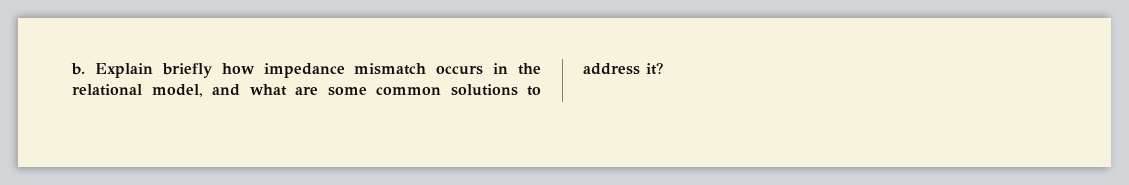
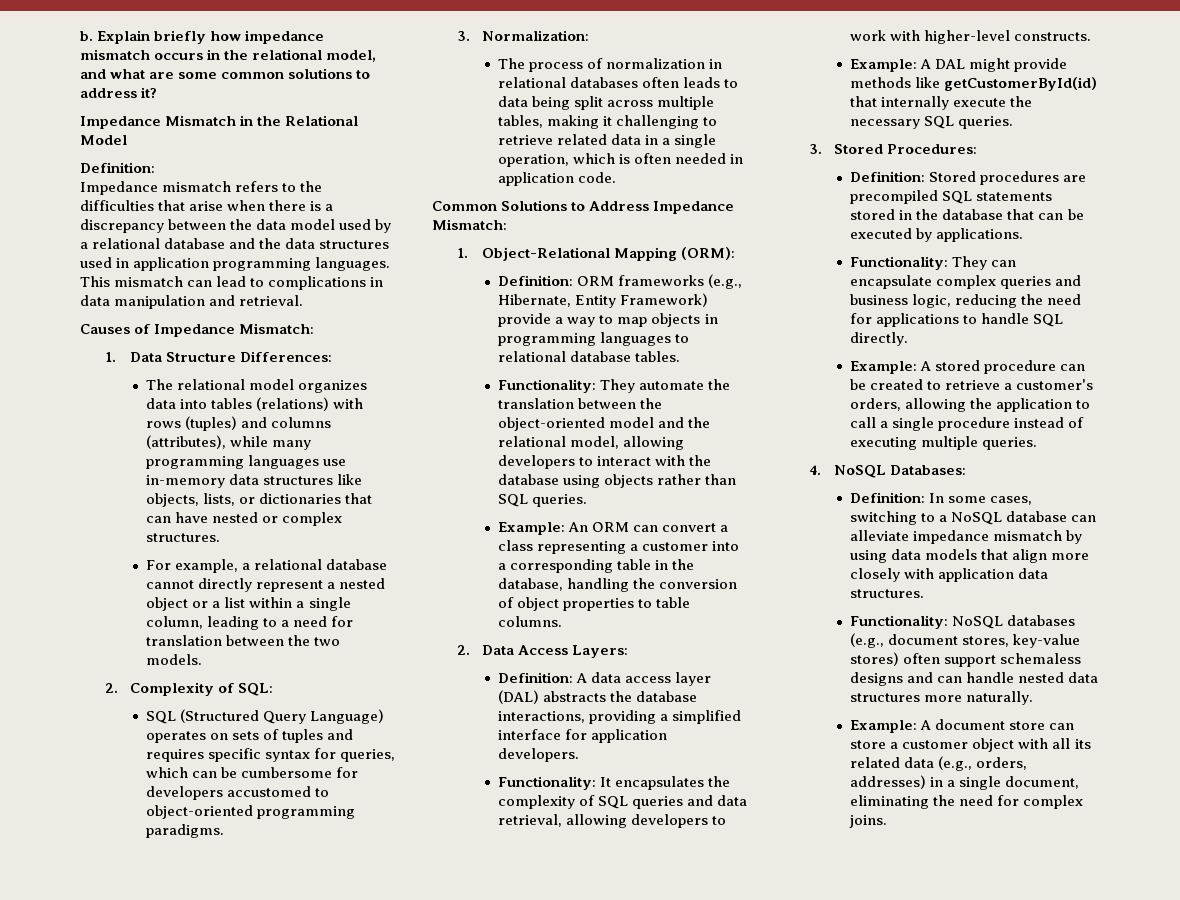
+ Impedance Mismatch in the Relational Model
+ Definition:
+ Impedance mismatch refers to the difficulties that arise when there is a discrepancy between the data model used by a relational database and the data structures used in application programming languages. This mismatch can lead to complications in data manipulation and retrieval.
+ Causes of Impedance Mismatch:
+ 1. Data Structure Differences:
+ The relational model organizes data into tables (relations) with rows (tuples) and columns (attributes), while many programming languages use in-memory data structures like objects, lists, or dictionaries that can have nested or complex structures.
+ For example, a relational database cannot directly represent a nested object or a list within a single column, leading to a need for translation between the two models.
+ 2. Complexity of SQL:
+ SQL (Structured Query Language) operates on sets of tuples and requires specific syntax for queries, which can be cumbersome for developers accustomed to object-oriented programming paradigms.
+ 3. Normalization:
+ The process of normalization in relational databases often leads to data being split across multiple tables, making it challenging to retrieve related data in a single operation, which is often needed in application code.
+ Common Solutions to Address Impedance Mismatch:
+ 1. Object-Relational Mapping (ORM):
+ Definition: ORM frameworks (e.g., Hibernate, Entity Framework) provide a way to map objects in programming languages to relational database tables.
+ Functionality: They automate the translation between the object-oriented model and the relational model, allowing developers to interact with the database using objects rather than SQL queries.
+ Example: An ORM can convert a class representing a customer into a corresponding table in the database, handling the conversion of object properties to table columns.
+ 2. Data Access Layers:
+ Definition: A data access layer (DAL) abstracts the database interactions, providing a simplified interface for application developers.
+ Functionality: It encapsulates the complexity of SQL queries and data retrieval, allowing developers to work with higher-level constructs.
+ Example: A DAL might provide methods like getCustomerById(id) that internally execute the necessary SQL queries.
+ 3. Stored Procedures:
+ Definition: Stored procedures are precompiled SQL statements stored in the database that can be executed by applications.
+ Functionality: They can encapsulate complex queries and business logic, reducing the need for applications to handle SQL directly.
+ Example: A stored procedure can be created to retrieve a customer's orders, allowing the application to call a single procedure instead of executing multiple queries.
+ 4. NoSQL Databases:
+ Definition: In some cases, switching to a NoSQL database can alleviate impedance mismatch by using data models that align more closely with application data structures.
+ Functionality: NoSQL databases (e.g., document stores, key-value stores) often support schemaless designs and can handle nested data structures more naturally.
+ Example: A document store can store a customer object with all its related data (e.g., orders, addresses) in a single document, eliminating the need for complex joins.

